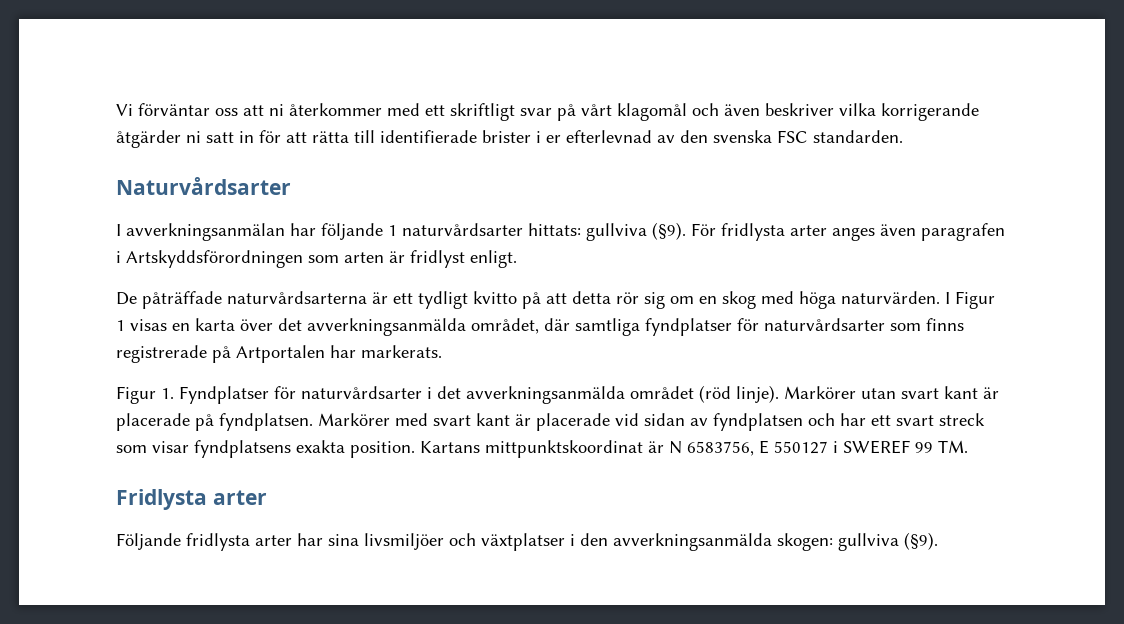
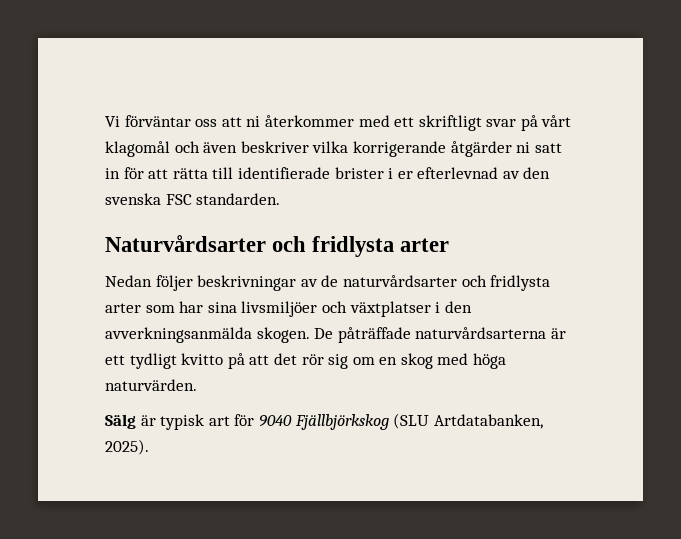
- Naturvårdsarter
- I avverkningsanmälan har följande 1 naturvårdsarter hittats: gullviva (§9). För fridlysta arter anges även paragrafen i Artskyddsförordningen som arten är fridlyst enligt.
- De påträffade naturvårdsarterna är ett tydligt kvitto på att detta rör sig om en skog med höga naturvärden. I Figur 1 visas en karta över det avverkningsanmälda området, där samtliga fyndplatser för naturvårdsarter som finns registrerade på Artportalen har markerats.
- Figur 1. Fyndplatser för naturvårdsarter i det avverkningsanmälda området (röd linje). Markörer utan svart kant är placerade på fyndplatsen. Markörer med svart kant är placerade vid sidan av fyndplatsen och har ett svart streck som visar fyndplatsens exakta position. Kartans mittpunktskoordinat är N 6583756, E 550127 i SWEREF 99 TM.
- Fridlysta arter
- Följande fridlysta arter har sina livsmiljöer och växtplatser i den avverkningsanmälda skogen: gullviva (§9).
+ Naturvårdsarter och fridlysta arter
+ Nedan följer beskrivningar av de naturvårdsarter och fridlysta arter som har sina livsmiljöer och växtplatser i den avverkningsanmälda skogen. De påträffade naturvårdsarterna är ett tydligt kvitto på att det rör sig om en skog med höga naturvärden.
+ Sälg är typisk art för 9040 Fjällbjörkskog (SLU Artdatabanken, 2025).

